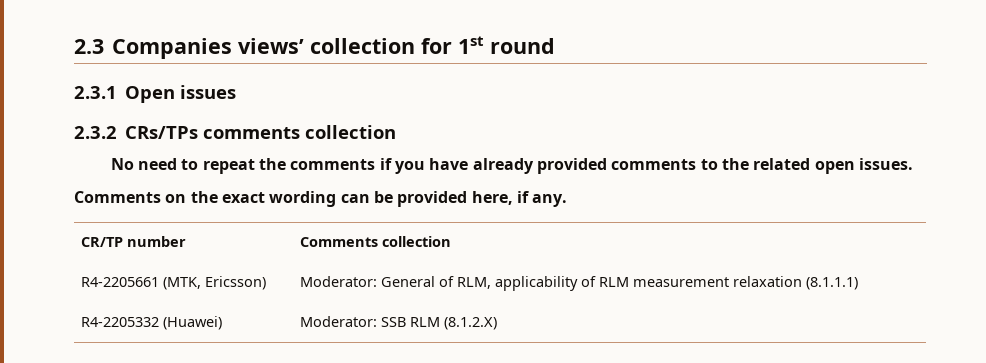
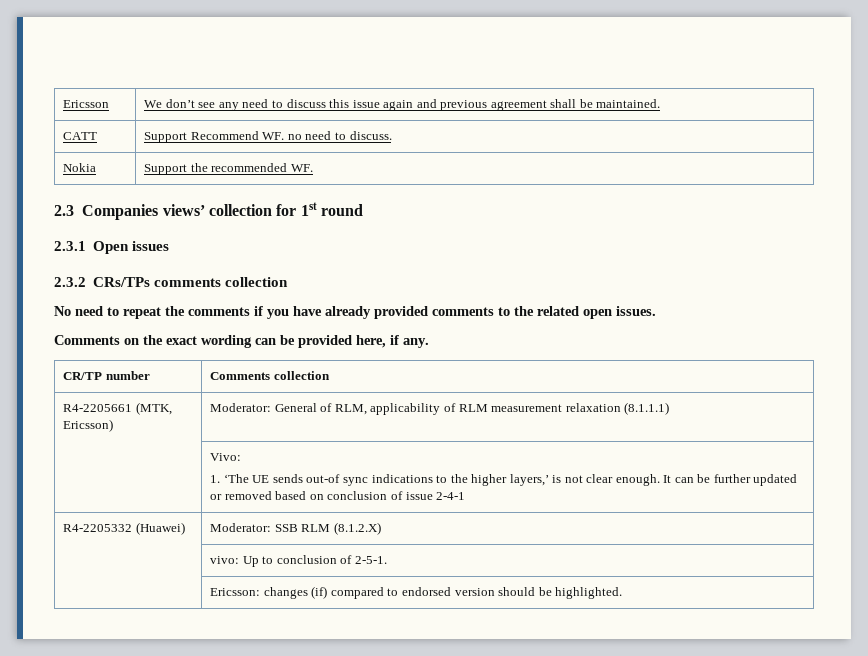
+ Ericsson | We don’t see any need to discuss this issue again and previous agreement shall be maintained.
+ CATT | Support Recommend WF. no need to discuss.
+ Nokia | Support the recommended WF.
+ | Vivo:
+ 1. ‘The UE sends out-of sync indications to the higher layers,’ is not clear enough. It can be further updated or removed based on conclusion of issue 2-4-1
+ | vivo: Up to conclusion of 2-5-1.
+ | Ericsson: changes (if) compared to endorsed version should be highlighted.

